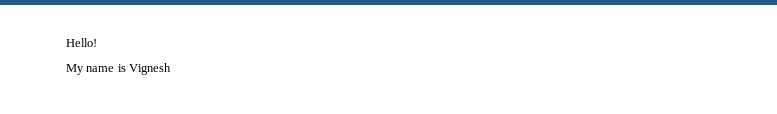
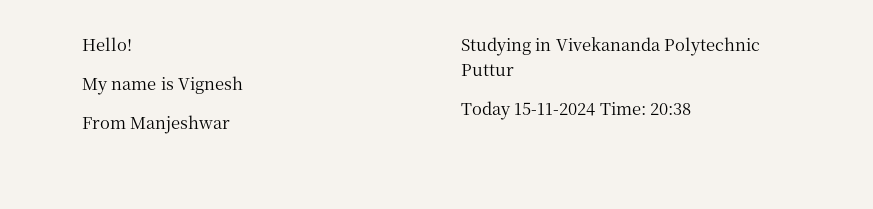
+ From Manjeshwar
+ Studying in Vivekananda Polytechnic Puttur
+ Today 15-11-2024 Time: 20:38

